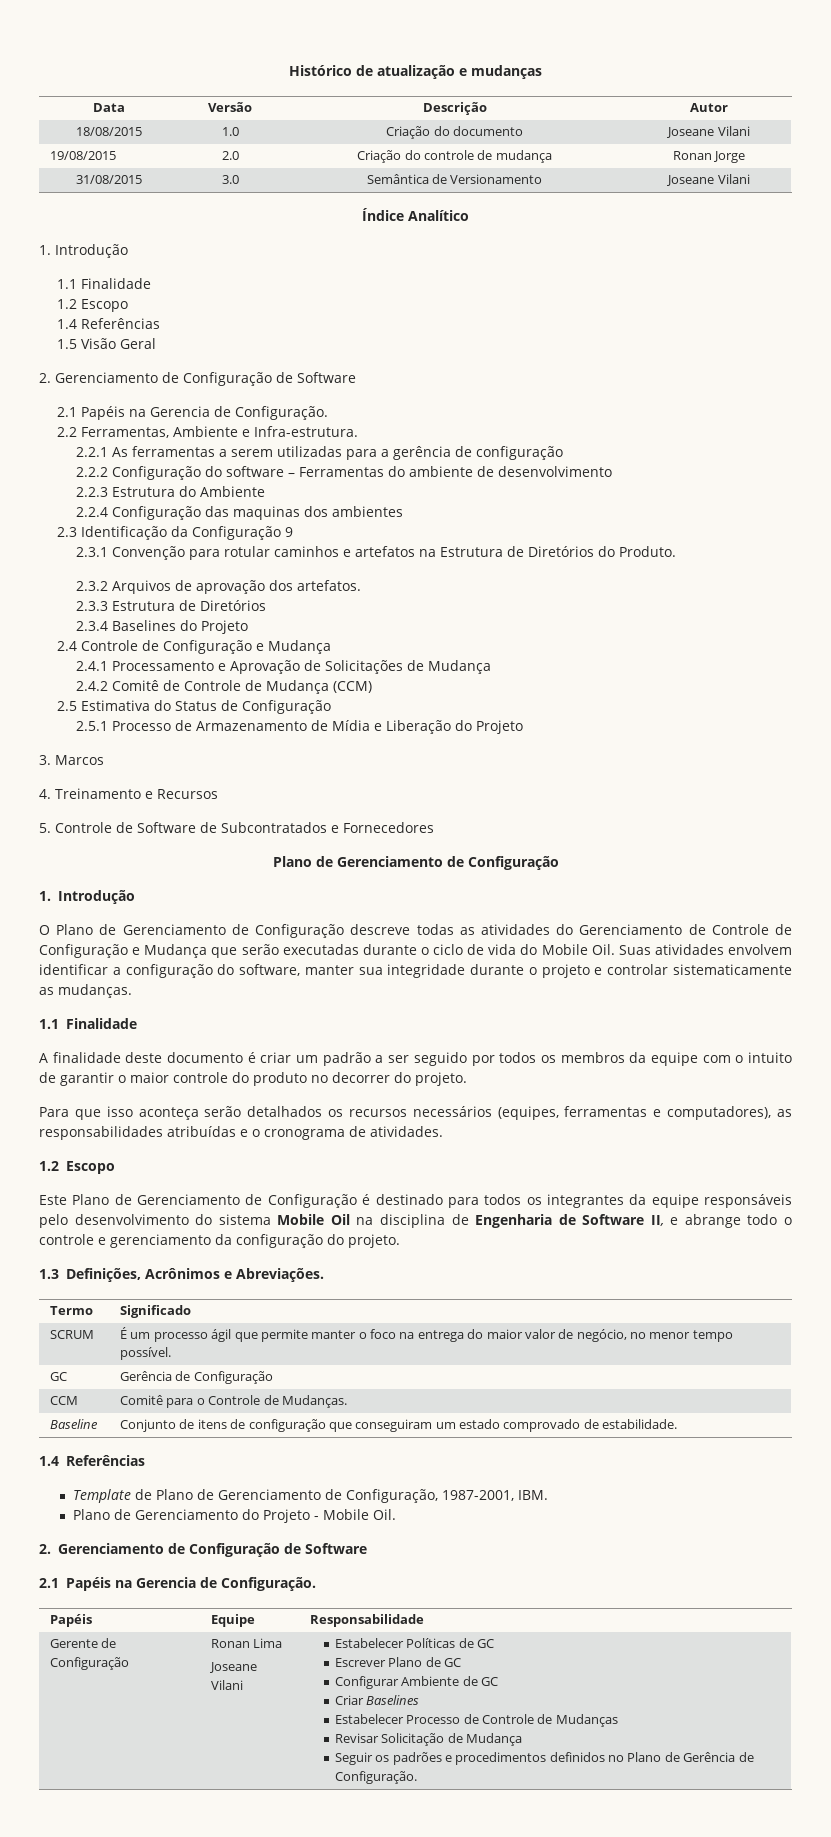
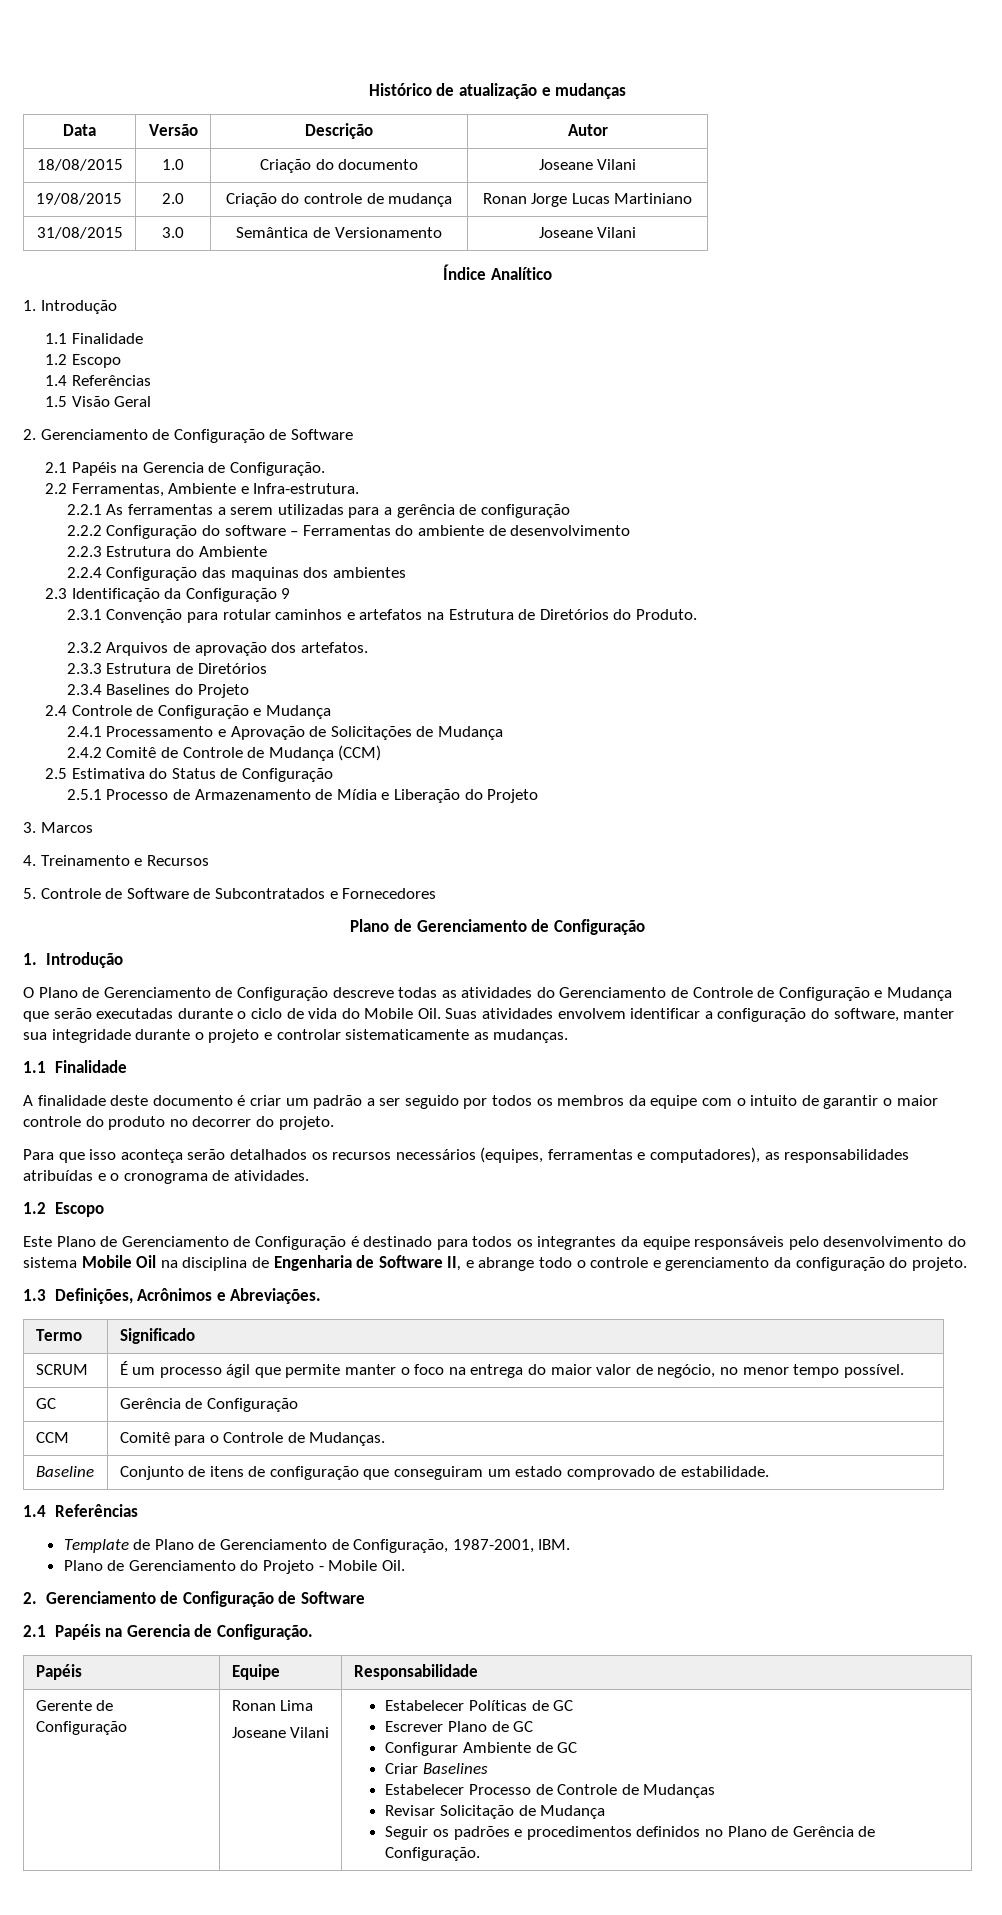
- 19/08/2015 | 2.0 | Criação do controle de mudança | Ronan Jorge
+ 19/08/2015 | 2.0 | Criação do controle de mudança | Ronan Jorge Lucas Martiniano

